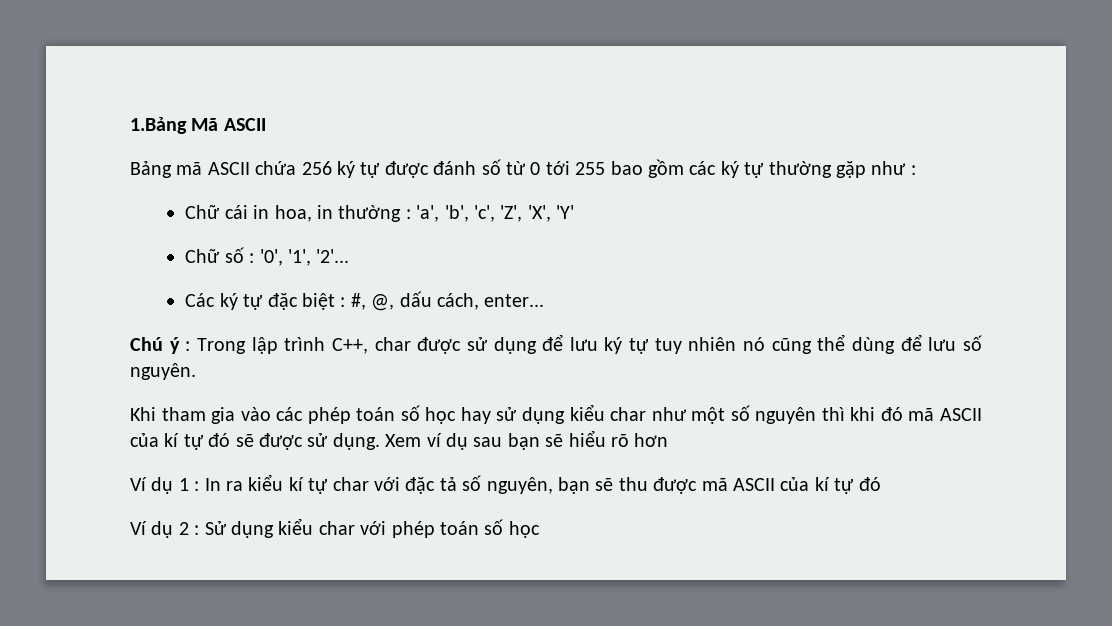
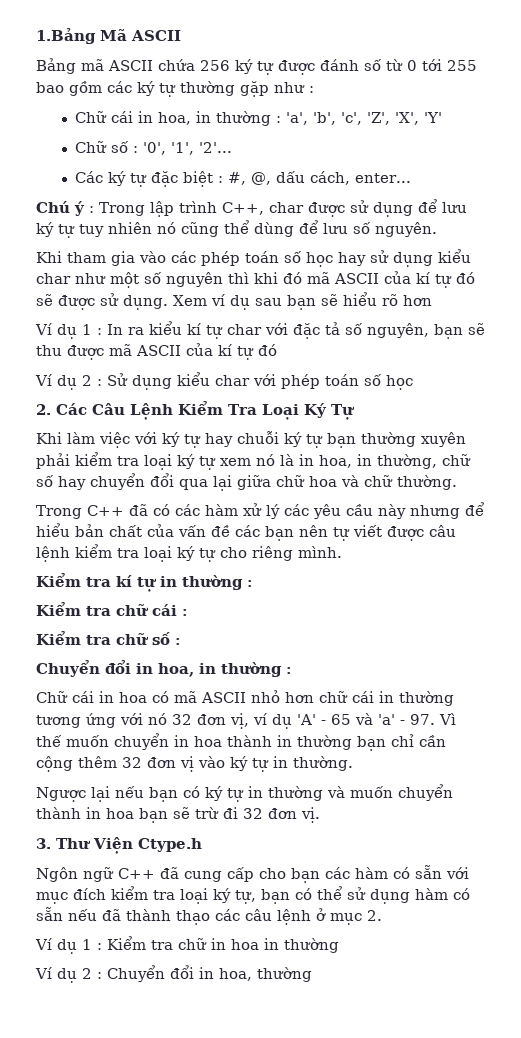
+ 2. Các Câu Lệnh Kiểm Tra Loại Ký Tự
+ Khi làm việc với ký tự hay chuỗi ký tự bạn thường xuyên phải kiểm tra loại ký tự xem nó là in hoa, in thường, chữ số hay chuyển đổi qua lại giữa chữ hoa và chữ thường.
+ Trong C++ đã có các hàm xử lý các yêu cầu này nhưng để hiểu bản chất của vấn đề các bạn nên tự viết được câu lệnh kiểm tra loại ký tự cho riêng mình.
+ Kiểm tra kí tự in thường :
+ Kiểm tra chữ cái :
+ Kiểm tra chữ số :
+ Chuyển đổi in hoa, in thường :
+ Chữ cái in hoa có mã ASCII nhỏ hơn chữ cái in thường tương ứng với nó 32 đơn vị, ví dụ 'A' - 65 và 'a' - 97. Vì thế muốn chuyển in hoa thành in thường bạn chỉ cần cộng thêm 32 đơn vị vào ký tự in thường.
+ Ngược lại nếu bạn có ký tự in thường và muốn chuyển thành in hoa bạn sẽ trừ đi 32 đơn vị.
+ 3. Thư Viện Ctype.h
+ Ngôn ngữ C++ đã cung cấp cho bạn các hàm có sẵn với mục đích kiểm tra loại ký tự, bạn có thể sử dụng hàm có sẵn nếu đã thành thạo các câu lệnh ở mục 2.
+ Ví dụ 1 : Kiểm tra chữ in hoa in thường
+ Ví dụ 2 : Chuyển đổi in hoa, thường

